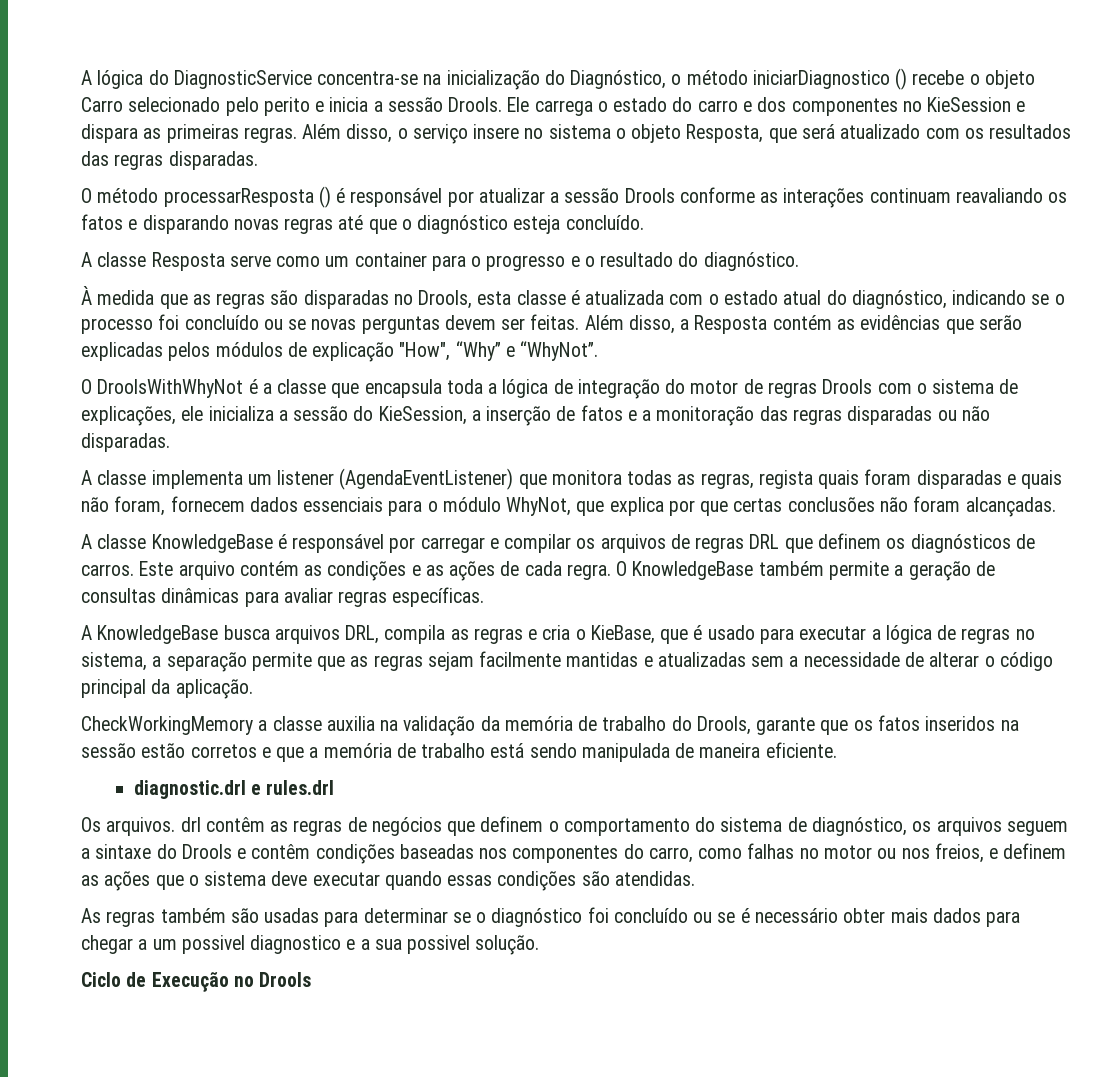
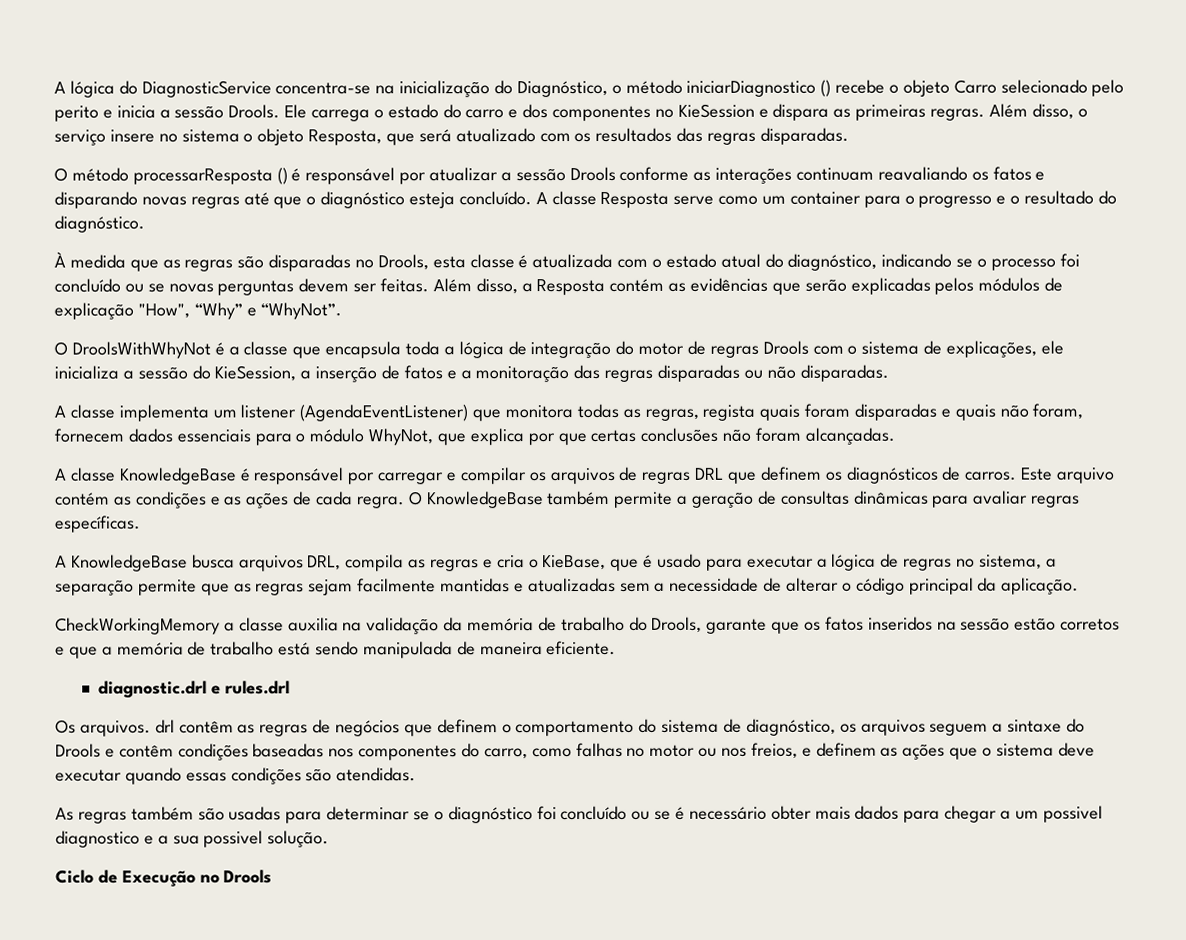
- O método processarResposta () é responsável por atualizar a sessão Drools conforme as interações continuam reavaliando os fatos e disparando novas regras até que o diagnóstico esteja concluído.
- A classe Resposta serve como um container para o progresso e o resultado do diagnóstico.
+ O método processarResposta () é responsável por atualizar a sessão Drools conforme as interações continuam reavaliando os fatos e disparando novas regras até que o diagnóstico esteja concluído. A classe Resposta serve como um container para o progresso e o resultado do diagnóstico.

